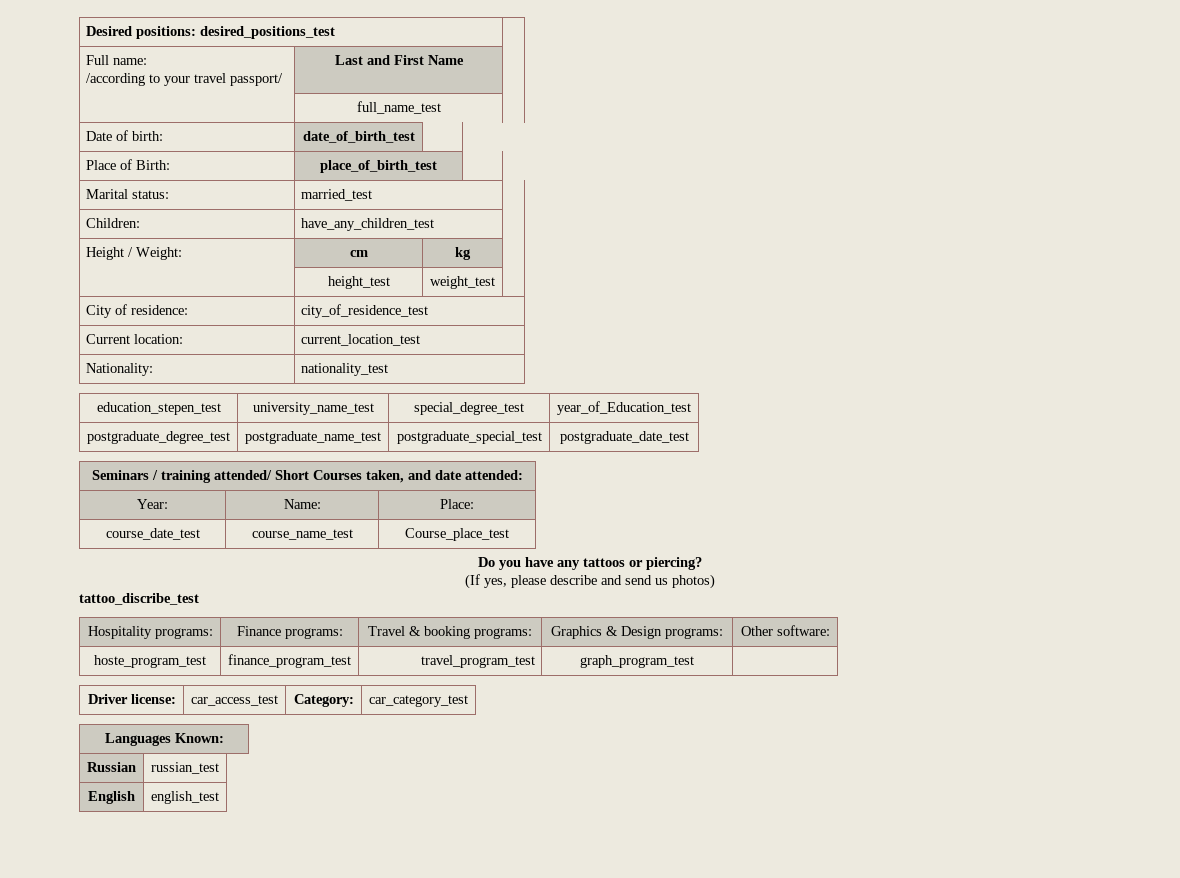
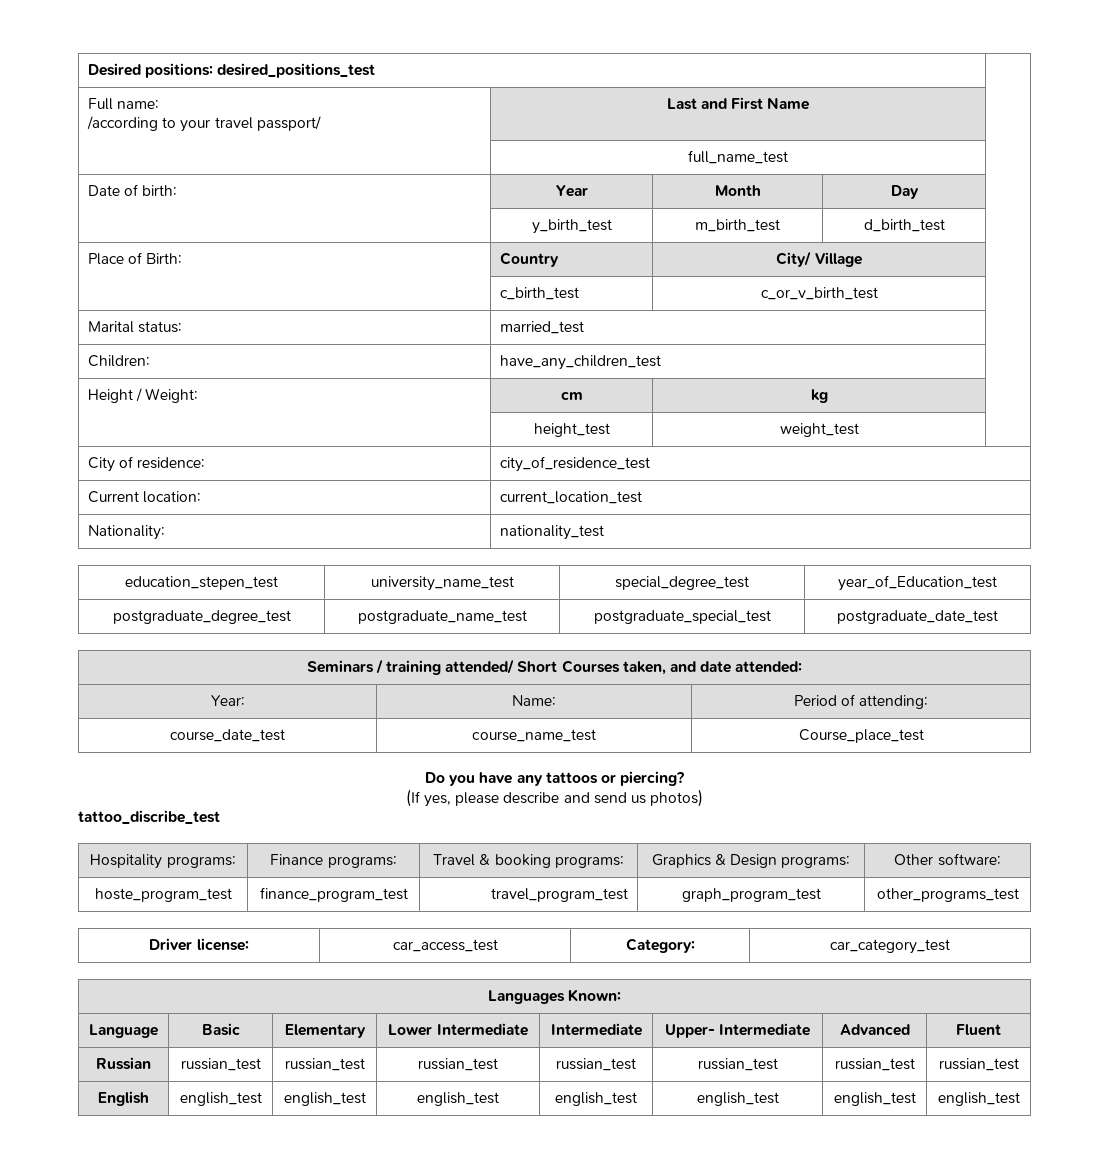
- Date of birth: | date_of_birth_test |
- Place of Birth: | place_of_birth_test |
+ Date of birth: | Year | Month | Day |
+ | y_birth_test | m_birth_test | d_birth_test |
+ Place of Birth: | Country | City/ Village |
+ | c_birth_test | c_or_v_birth_test |
- Year: | Name: | Place:
+ Year: | Name: | Period of attending:
- hoste_program_test | finance_program_test | travel_program_test | graph_program_test |
+ hoste_program_test | finance_program_test | travel_program_test | graph_program_test | other_programs_test
- Russian | russian_test
- English | english_test
+ Language | Basic | Elementary | Lower Intermediate | Intermediate | Upper- Intermediate | Advanced | Fluent
+ Russian | russian_test | russian_test | russian_test | russian_test | russian_test | russian_test | russian_test
+ English | english_test | english_test | english_test | english_test | english_test | english_test | english_test

